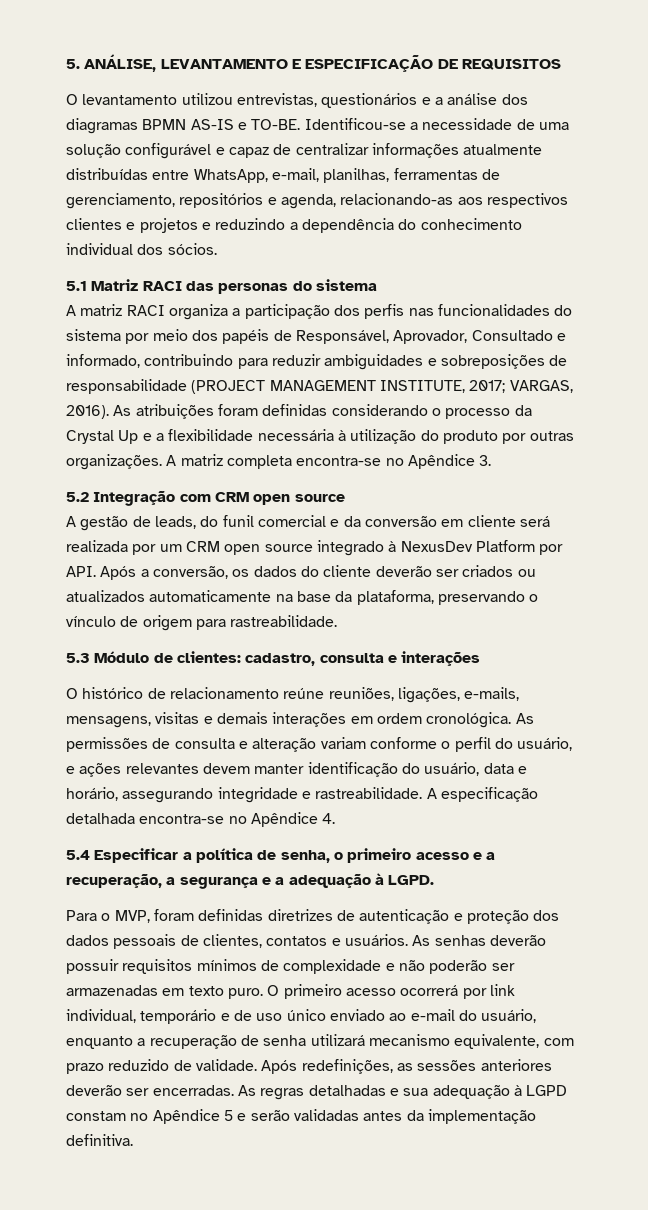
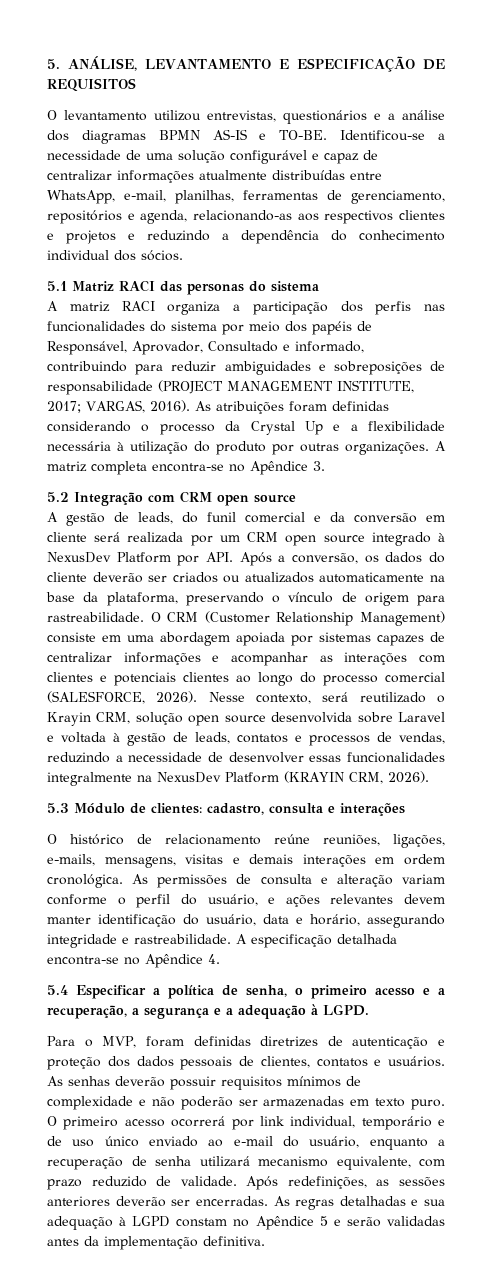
+ O CRM (Customer Relationship Management) consiste em uma abordagem apoiada por sistemas capazes de centralizar informações e acompanhar as interações com clientes e potenciais clientes ao longo do processo comercial (SALESFORCE, 2026). Nesse contexto, será reutilizado o Krayin CRM, solução open source desenvolvida sobre Laravel e voltada à gestão de leads, contatos e processos de vendas, reduzindo a necessidade de desenvolver essas funcionalidades integralmente na NexusDev Platform (KRAYIN CRM, 2026).

